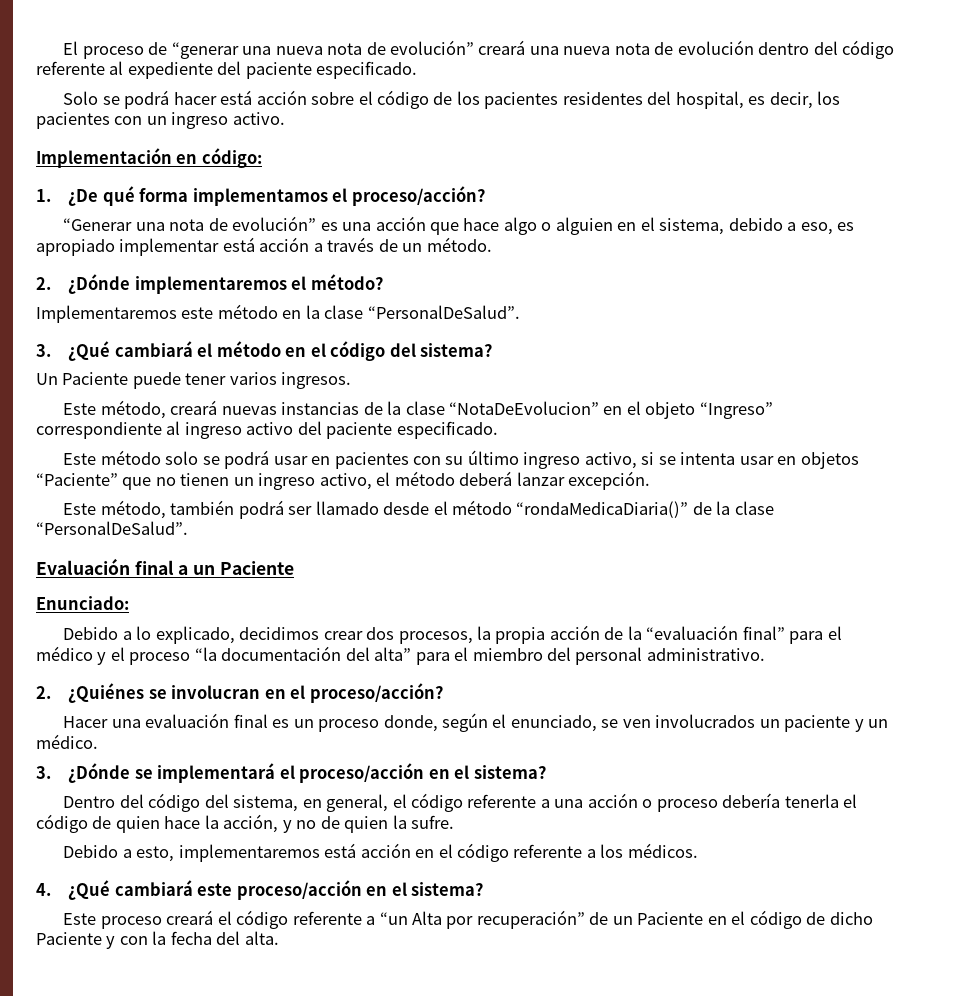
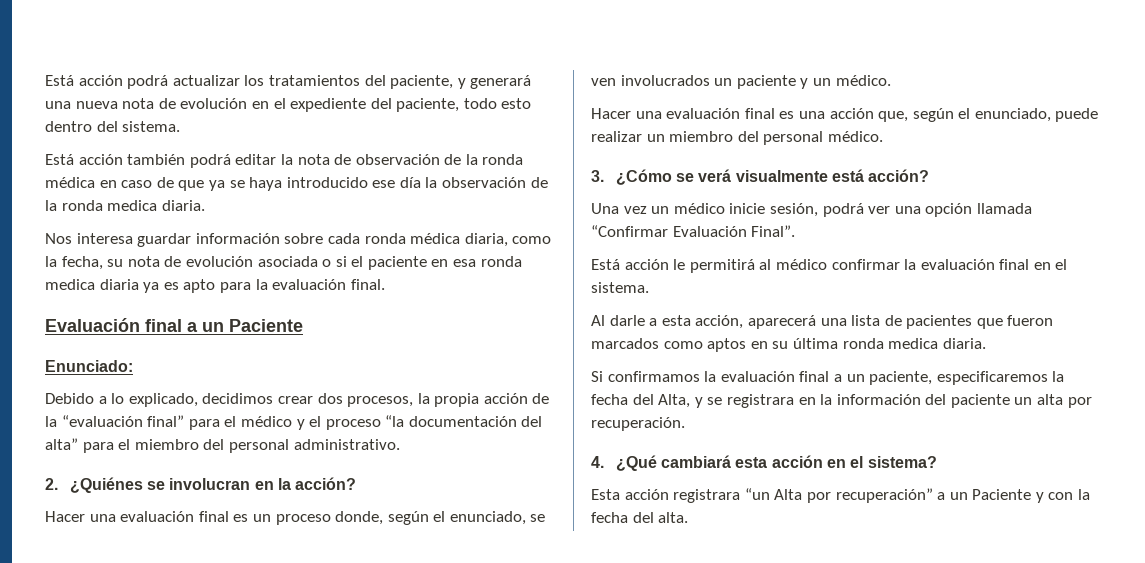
- El proceso de “generar una nueva nota de evolución” creará una nueva nota de evolución dentro del código referente al expediente del paciente especificado.
- Solo se podrá hacer está acción sobre el código de los pacientes residentes del hospital, es decir, los pacientes con un ingreso activo.
- Implementación en código:
- 1. ¿De qué forma implementamos el proceso/acción?
- “Generar una nota de evolución” es una acción que hace algo o alguien en el sistema, debido a eso, es apropiado implementar está acción a través de un método.
- 2. ¿Dónde implementaremos el método?
- Implementaremos este método en la clase “PersonalDeSalud”.
- 3. ¿Qué cambiará el método en el código del sistema?
- Un Paciente puede tener varios ingresos.
- Este método, creará nuevas instancias de la clase “NotaDeEvolucion” en el objeto “Ingreso” correspondiente al ingreso activo del paciente especificado.
- Este método solo se podrá usar en pacientes con su último ingreso activo, si se intenta usar en objetos “Paciente” que no tienen un ingreso activo, el método deberá lanzar excepción.
- Este método, también podrá ser llamado desde el método “rondaMedicaDiaria()” de la clase “PersonalDeSalud”.
+ Está acción podrá actualizar los tratamientos del paciente, y generará una nueva nota de evolución en el expediente del paciente, todo esto dentro del sistema.
+ Está acción también podrá editar la nota de observación de la ronda médica en caso de que ya se haya introducido ese día la observación de la ronda medica diaria.
+ Nos interesa guardar información sobre cada ronda médica diaria, como la fecha, su nota de evolución asociada o si el paciente en esa ronda medica diaria ya es apto para la evaluación final.
- 2. ¿Quiénes se involucran en el proceso/acción?
+ 2. ¿Quiénes se involucran en la acción?
- 3. ¿Dónde se implementará el proceso/acción en el sistema?
- Dentro del código del sistema, en general, el código referente a una acción o proceso debería tenerla el código de quien hace la acción, y no de quien la sufre.
- Debido a esto, implementaremos está acción en el código referente a los médicos.
- 4. ¿Qué cambiará este proceso/acción en el sistema?
- Este proceso creará el código referente a “un Alta por recuperación” de un Paciente en el código de dicho Paciente y con la fecha del alta.
+ Hacer una evaluación final es una acción que, según el enunciado, puede realizar un miembro del personal médico.
+ 3. ¿Cómo se verá visualmente está acción?
+ Una vez un médico inicie sesión, podrá ver una opción llamada “Confirmar Evaluación Final”.
+ Está acción le permitirá al médico confirmar la evaluación final en el sistema.
+ Al darle a esta acción, aparecerá una lista de pacientes que fueron marcados como aptos en su última ronda medica diaria.
+ Si confirmamos la evaluación final a un paciente, especificaremos la fecha del Alta, y se registrara en la información del paciente un alta por recuperación.
+ 4. ¿Qué cambiará esta acción en el sistema?
+ Esta acción registrara “un Alta por recuperación” a un Paciente y con la fecha del alta.

